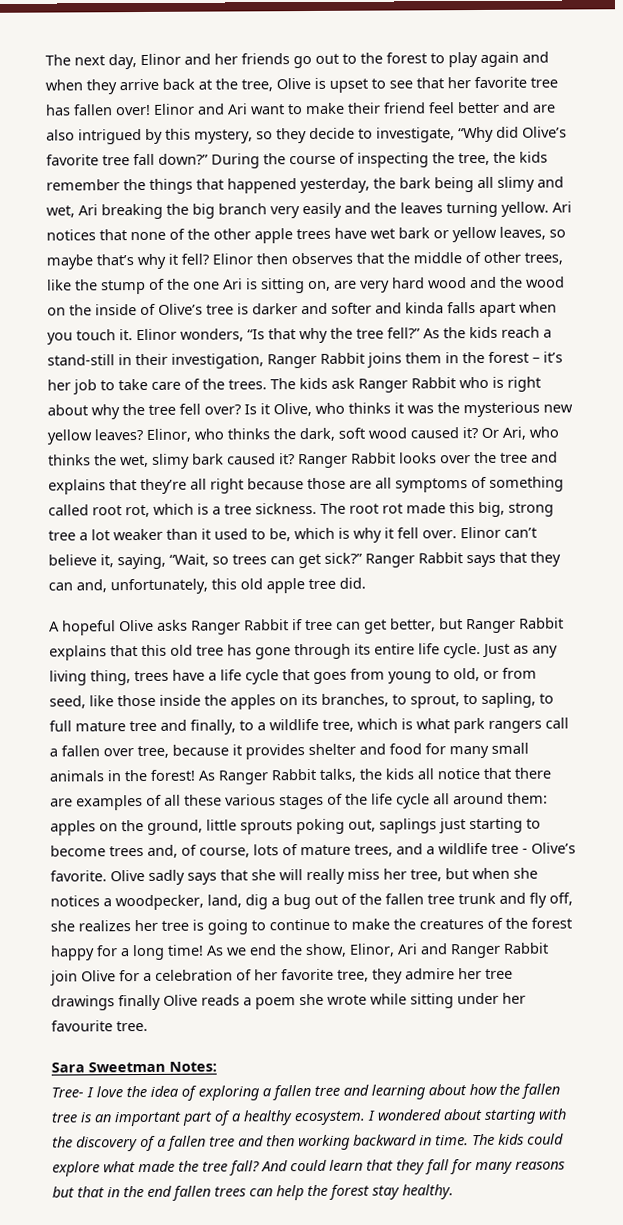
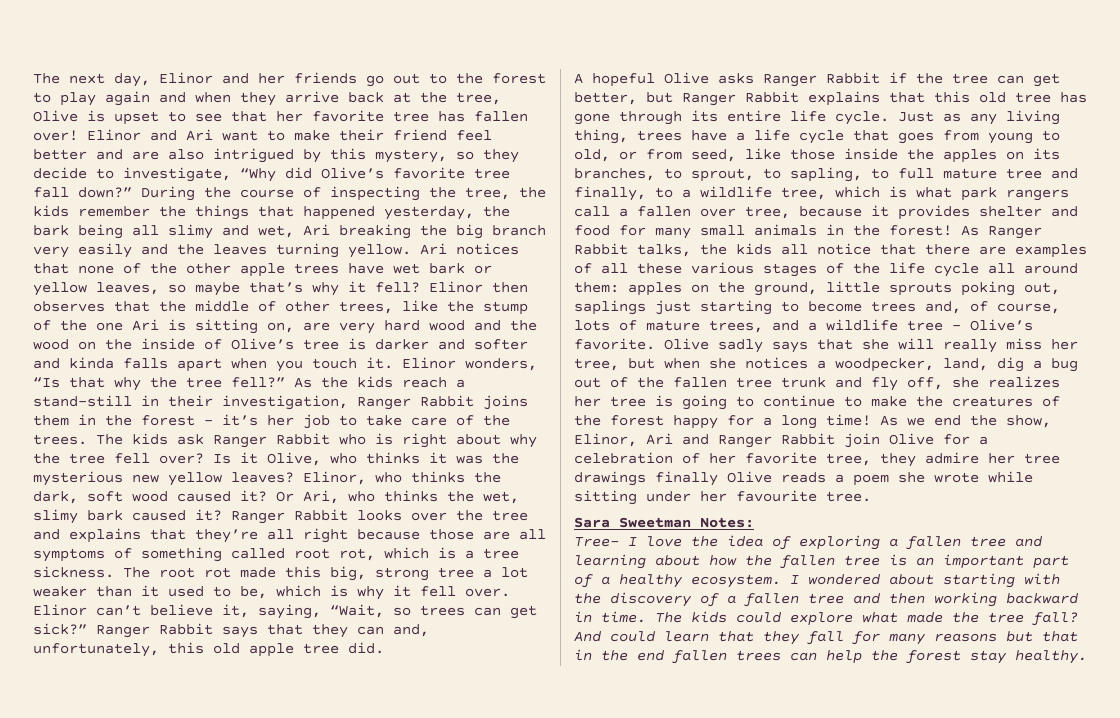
- A hopeful Olive asks Ranger Rabbit if tree can get better, but Ranger Rabbit explains that this old tree has gone through its entire life cycle.
+ A hopeful Olive asks Ranger Rabbit if the tree can get better, but Ranger Rabbit explains that this old tree has gone through its entire life cycle.

